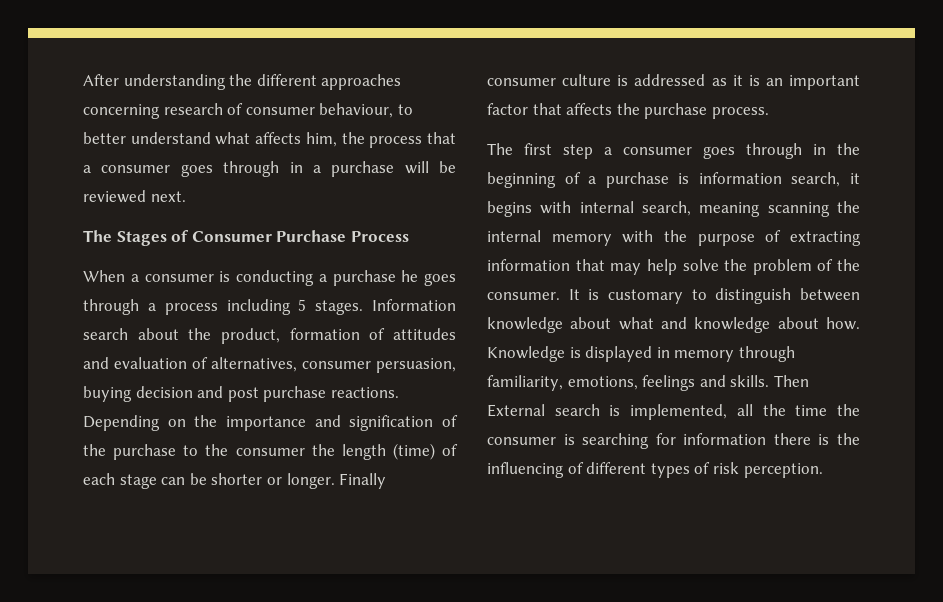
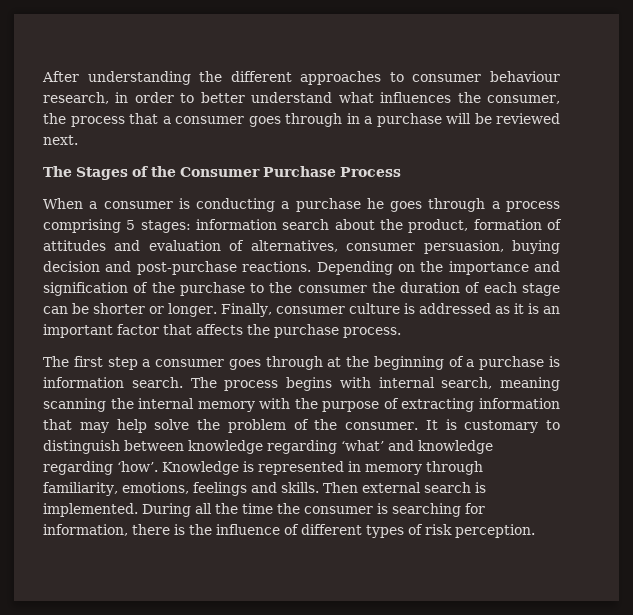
- After understanding the different approaches concerning research of consumer behaviour, to better understand what affects him, the process that a consumer goes through in a purchase will be reviewed next.
+ After understanding the different approaches to consumer behaviour research, in order to better understand what influences the consumer, the process that a consumer goes through in a purchase will be reviewed next.
- The Stages of Consumer Purchase Process
+ The Stages of the Consumer Purchase Process
- When a consumer is conducting a purchase he goes through a process including 5 stages. Information search about the product, formation of attitudes and evaluation of alternatives, consumer persuasion, buying decision and post purchase reactions.
+ When a consumer is conducting a purchase he goes through a process comprising 5 stages: information search about the product, formation of attitudes and evaluation of alternatives, consumer persuasion, buying decision and post-purchase reactions.
- Depending on the importance and signification of the purchase to the consumer the length (time) of each stage can be shorter or longer.
+ Depending on the importance and signification of the purchase to the consumer the duration of each stage can be shorter or longer.
- Finally consumer culture is addressed as it is an important factor that affects the purchase process.
+ Finally, consumer culture is addressed as it is an important factor that affects the purchase process.
- The first step a consumer goes through in the beginning of a purchase is information search, it begins with internal search, meaning scanning the internal memory with the purpose of extracting information that may help solve the problem of the consumer.
+ The first step a consumer goes through at the beginning of a purchase is information search. The process begins with internal search, meaning scanning the internal memory with the purpose of extracting information that may help solve the problem of the consumer.
- It is customary to distinguish between knowledge about what and knowledge about how.
+ It is customary to distinguish between knowledge regarding ‘what’ and knowledge regarding ‘how’.
- Knowledge is displayed in memory through familiarity, emotions, feelings and skills.
+ Knowledge is represented in memory through familiarity, emotions, feelings and skills.
- Then External search is implemented, all the time the consumer is searching for information there is the influencing of different types of risk perception.
+ Then external search is implemented. During all the time the consumer is searching for information, there is the influence of different types of risk perception.

